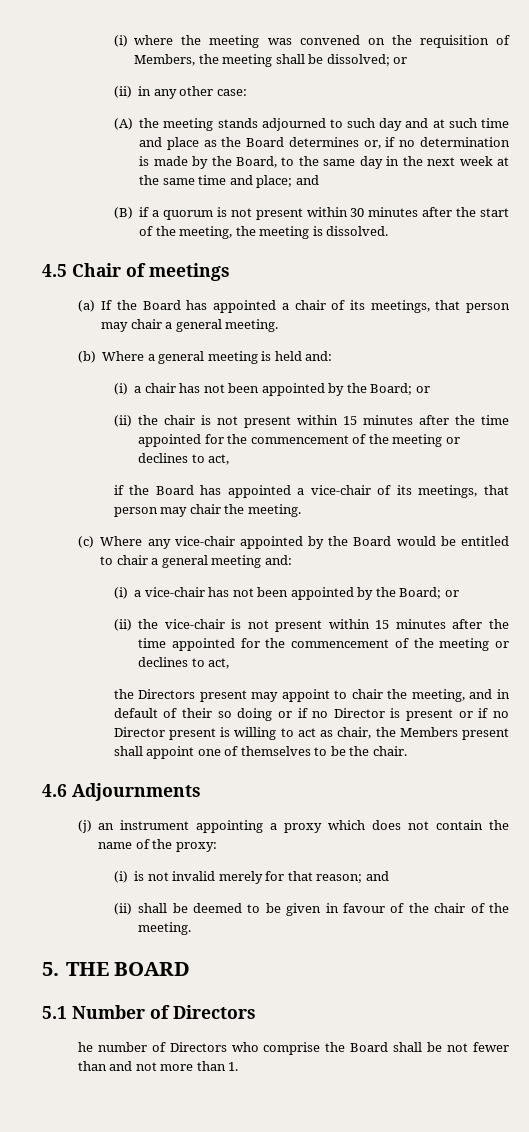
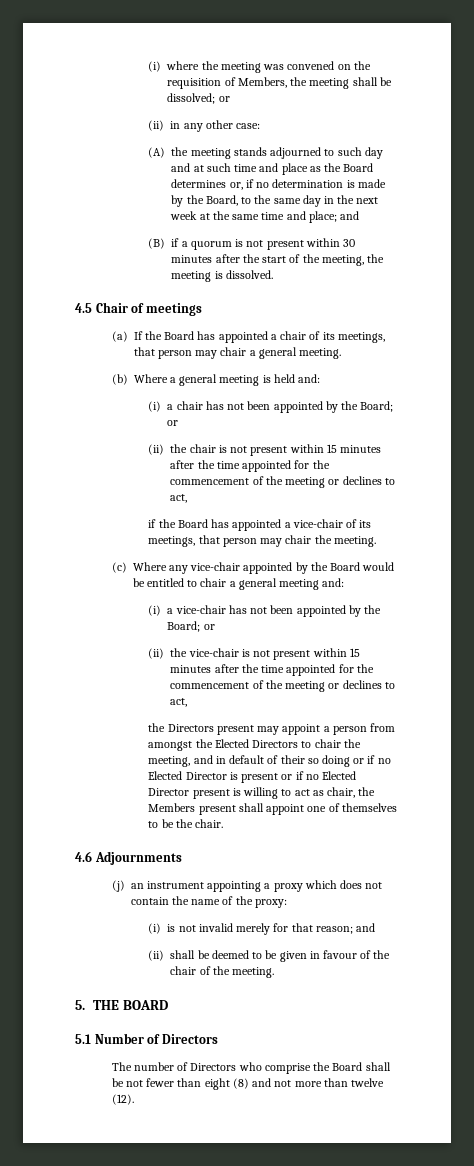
- the Directors present may appoint to chair the meeting, and in default of their so doing or if no Director is present or if no Director present is willing to act as chair, the Members present shall appoint one of themselves to be the chair.
+ the Directors present may appoint a person from amongst the Elected Directors to chair the meeting, and in default of their so doing or if no Elected Director is present or if no Elected Director present is willing to act as chair, the Members present shall appoint one of themselves to be the chair.
- he number of Directors who comprise the Board shall be not fewer than and not more than 1.
+ The number of Directors who comprise the Board shall be not fewer than eight (8) and not more than twelve (12).

